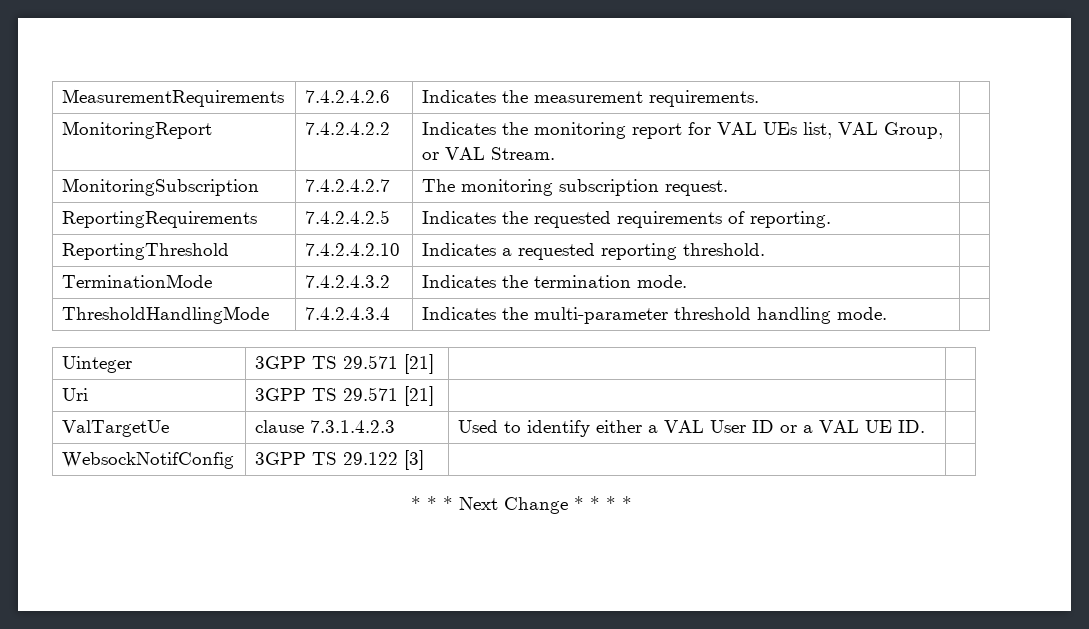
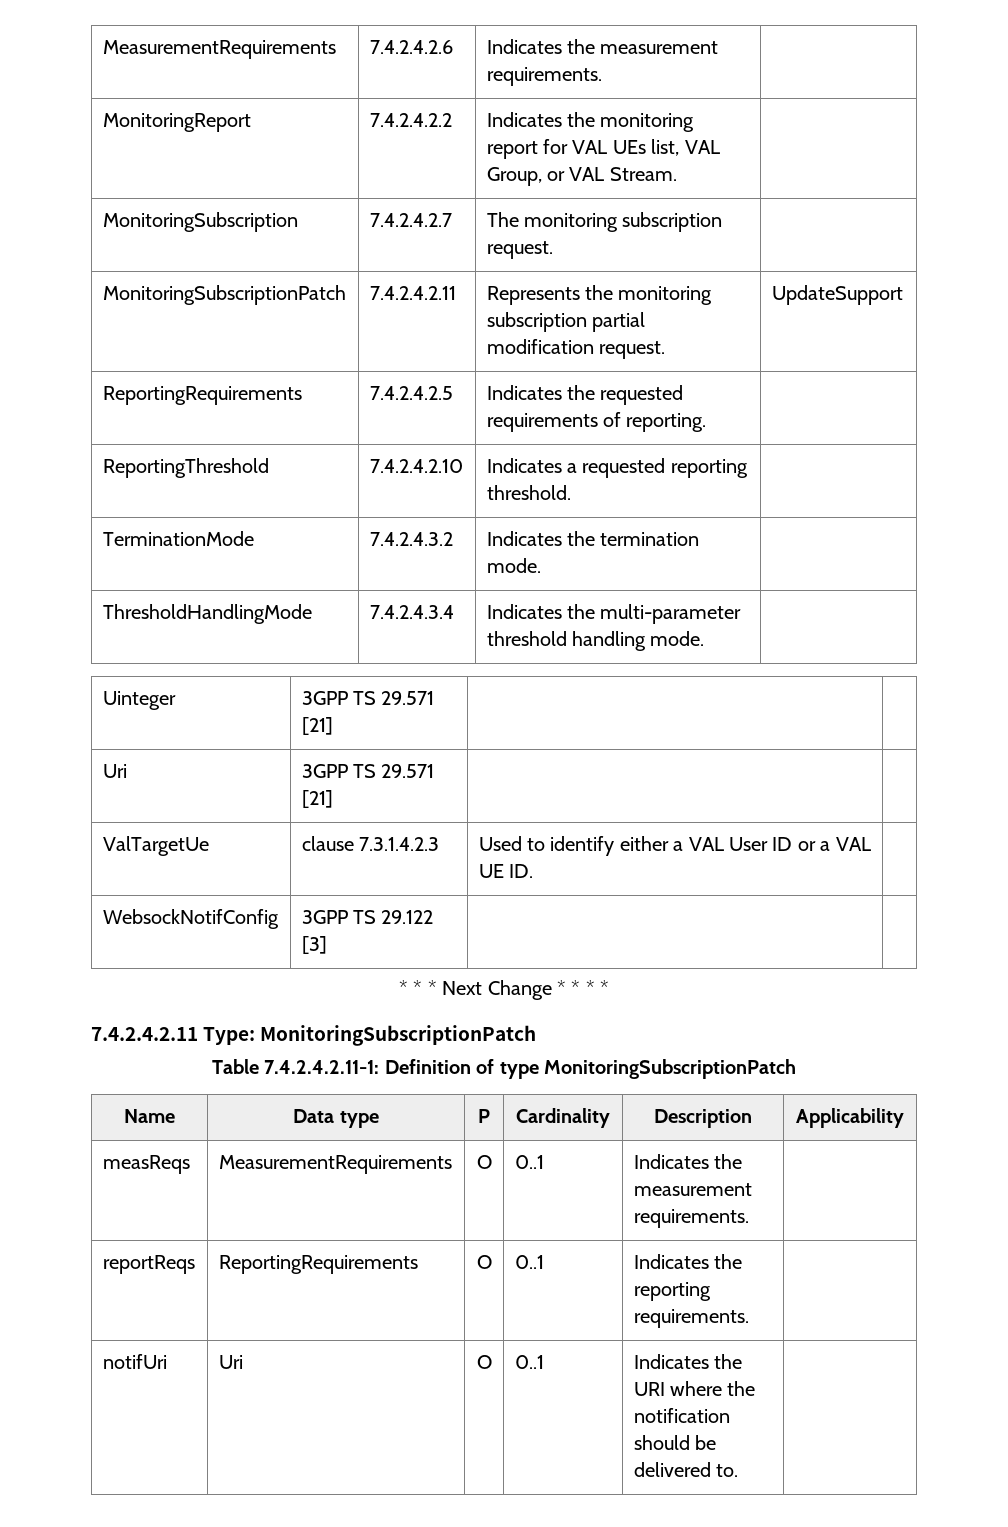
+ MonitoringSubscriptionPatch | 7.4.2.4.2.11 | Represents the monitoring subscription partial modification request. | UpdateSupport
+ 7.4.2.4.2.11 Type: MonitoringSubscriptionPatch
+ Table 7.4.2.4.2.11-1: Definition of type MonitoringSubscriptionPatch
+ Name | Data type | P | Cardinality | Description | Applicability
+ measReqs | MeasurementRequirements | O | 0..1 | Indicates the measurement requirements. |
+ reportReqs | ReportingRequirements | O | 0..1 | Indicates the reporting requirements. |
+ notifUri | Uri | O | 0..1 | Indicates the URI where the notification should be delivered to. |

